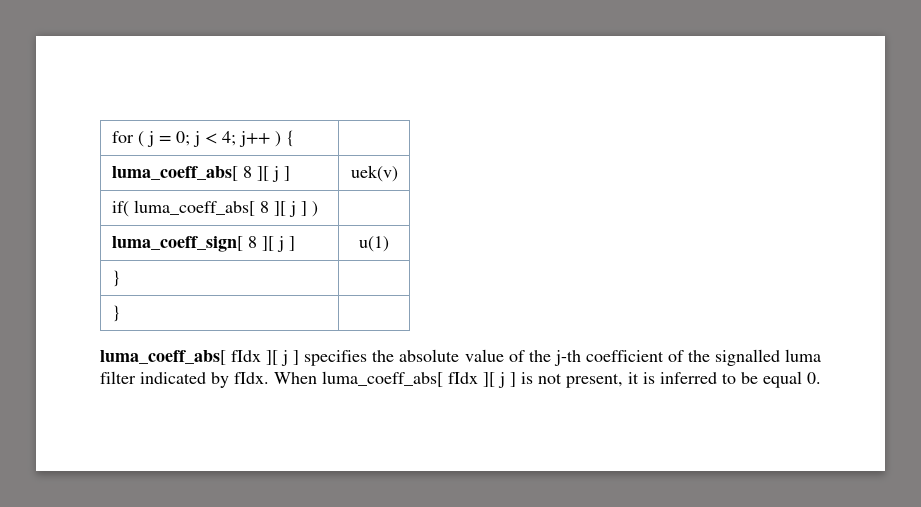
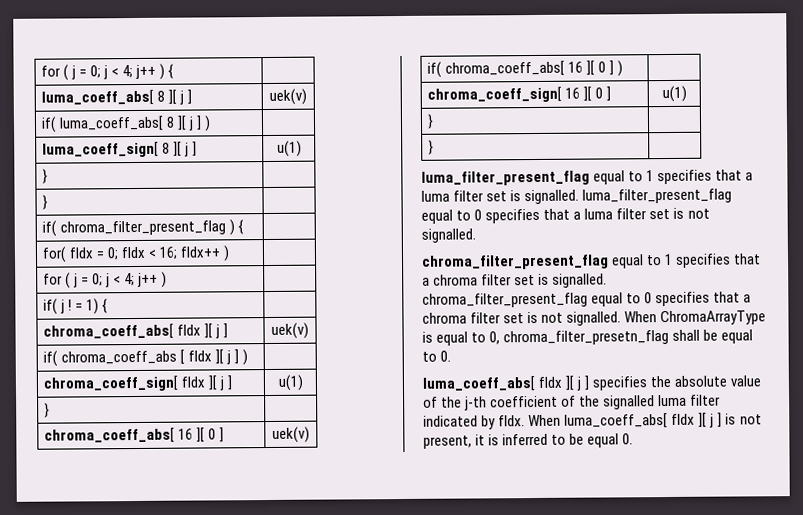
+ if( chroma_filter_present_flag ) { |
+ for( fIdx = 0; fIdx < 16; fIdx++ ) |
+ for ( j = 0; j < 4; j++ ) |
+ if( j ! = 1) { |
+ chroma_coeff_abs[ fIdx ][ j ] | uek(v)
+ if( chroma_coeff_abs [ fIdx ][ j ] ) |
+ chroma_coeff_sign[ fIdx ][ j ] | u(1)
+ } |
+ chroma_coeff_abs[ 16 ][ 0 ] | uek(v)
+ if( chroma_coeff_abs[ 16 ][ 0 ] ) |
+ chroma_coeff_sign[ 16 ][ 0 ] | u(1)
+ } |
+ } |
+ luma_filter_present_flag equal to 1 specifies that a luma filter set is signalled. luma_filter_present_flag equal to 0 specifies that a luma filter set is not signalled.
+ chroma_filter_present_flag equal to 1 specifies that a chroma filter set is signalled. chroma_filter_present_flag equal to 0 specifies that a chroma filter set is not signalled. When ChromaArrayType is equal to 0, chroma_filter_presetn_flag shall be equal to 0.

